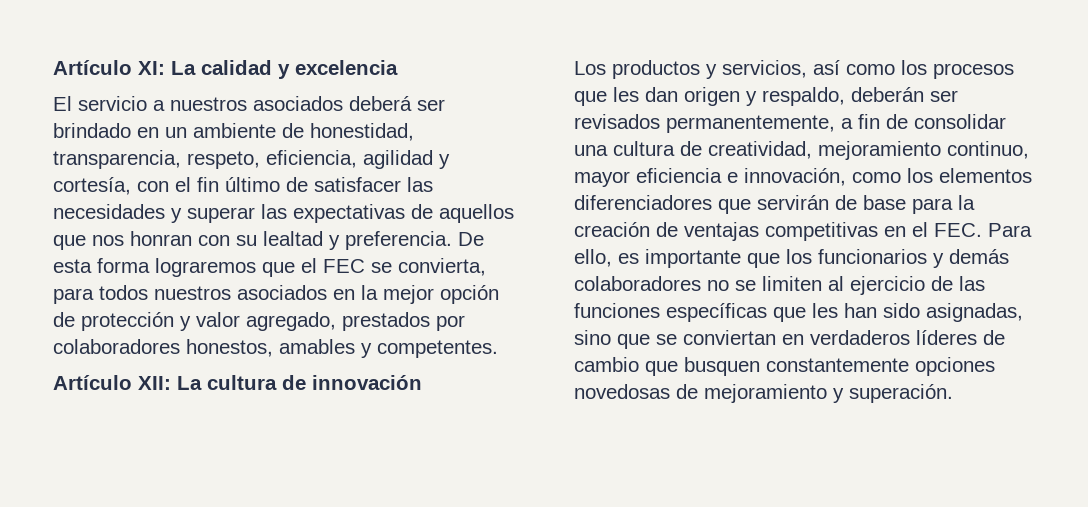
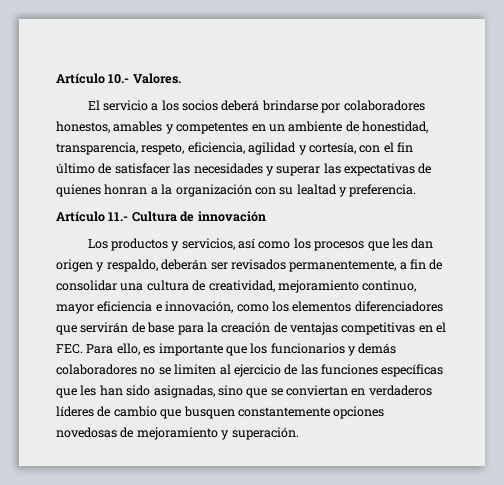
- Artículo XI: La calidad y excelencia
- El servicio a nuestros asociados deberá ser brindado en un ambiente de honestidad, transparencia, respeto, eficiencia, agilidad y cortesía, con el fin último de satisfacer las necesidades y superar las expectativas de aquellos que nos honran con su lealtad y preferencia. De esta forma lograremos que el FEC se convierta, para todos nuestros asociados en la mejor opción de protección y valor agregado, prestados por colaboradores honestos, amables y competentes.
- Artículo XII: La cultura de innovación
+ Artículo 10.- Valores.
+ El servicio a los socios deberá brindarse por colaboradores honestos, amables y competentes en un ambiente de honestidad, transparencia, respeto, eficiencia, agilidad y cortesía, con el fin último de satisfacer las necesidades y superar las expectativas de quienes honran a la organización con su lealtad y preferencia.
+ Artículo 11.- Cultura de innovación

